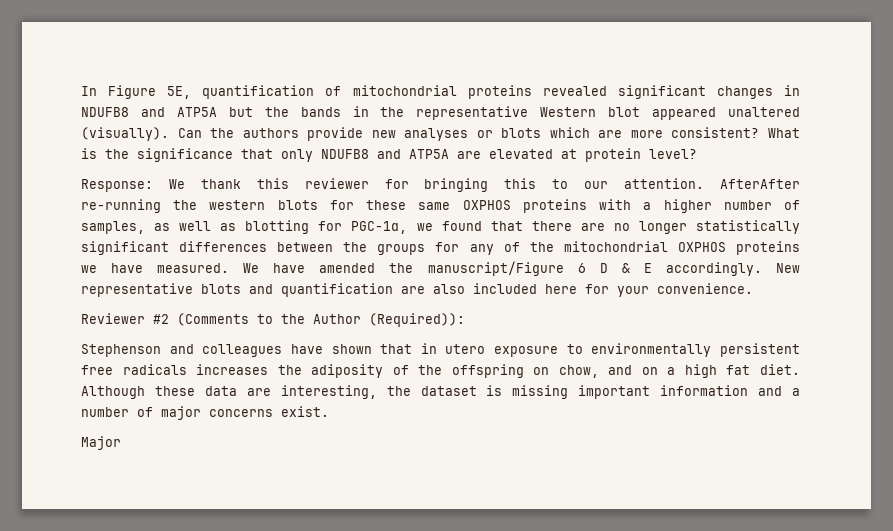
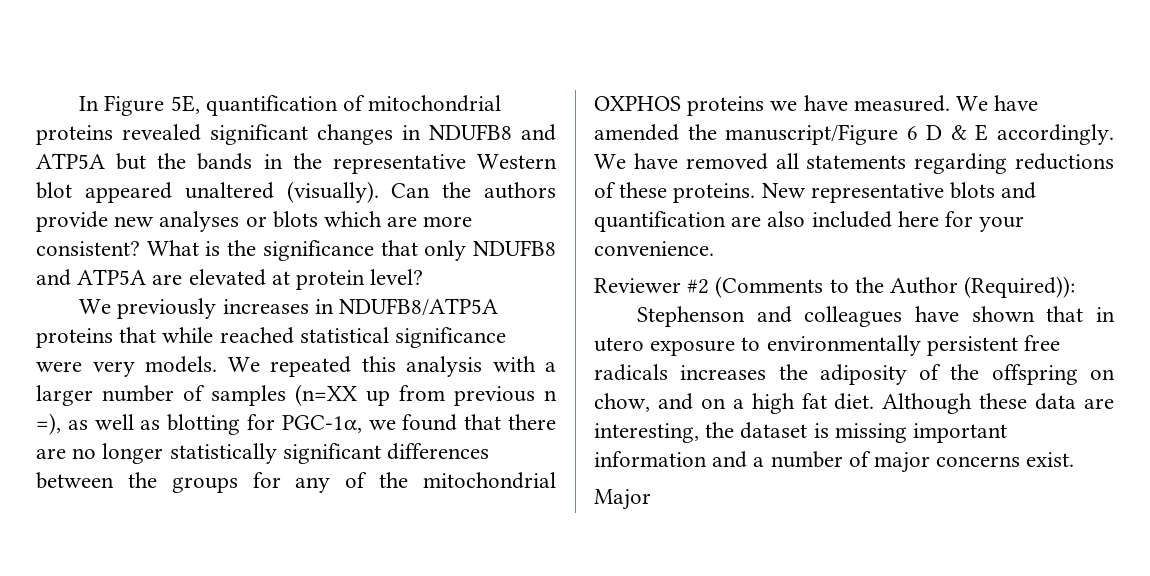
- Response: We thank this reviewer for bringing this to our attention. AfterAfter re-running the western blots for these same OXPHOS proteins with a higher number of samples, as well as blotting for PGC-1α, we found that there are no longer statistically significant differences between the groups for any of the mitochondrial OXPHOS proteins we have measured.
+ We previously increases in NDUFB8/ATP5A proteins that while reached statistical significance were very models. We repeated this analysis with a larger number of samples (n=XX up from previous n =), as well as blotting for PGC-1α, we found that there are no longer statistically significant differences between the groups for any of the mitochondrial OXPHOS proteins we have measured.
+ We have removed all statements regarding reductions of these proteins.

